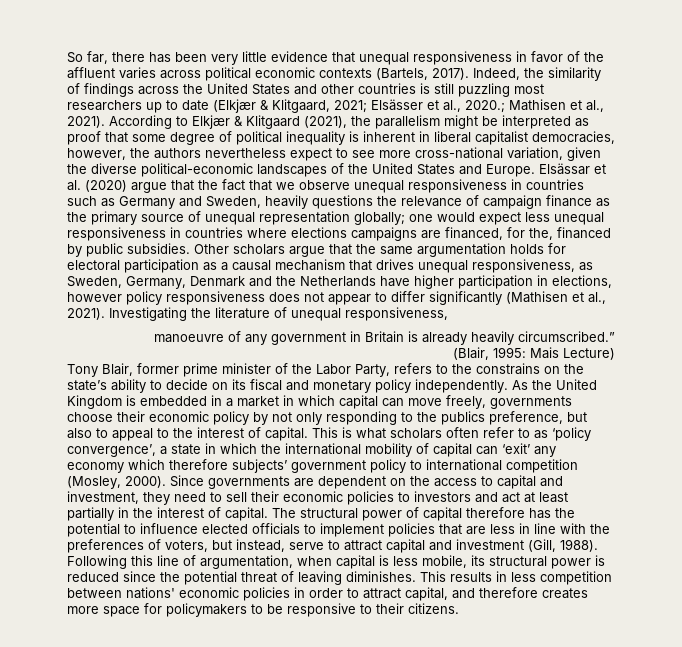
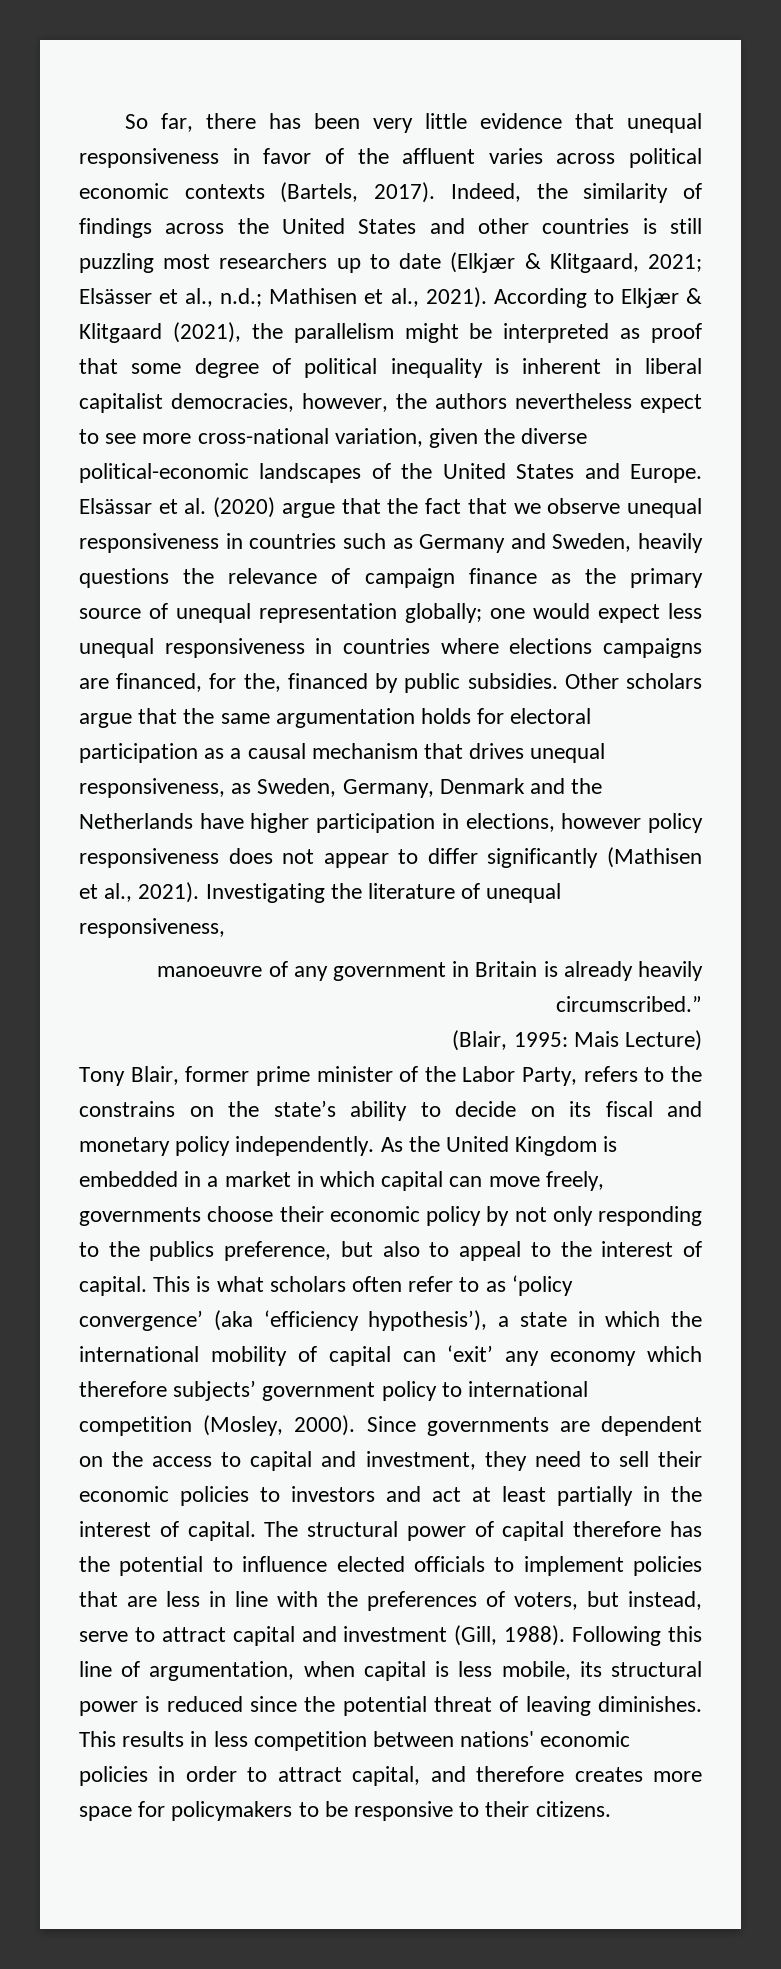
- Indeed, the similarity of findings across the United States and other countries is still puzzling most researchers up to date (Elkjær & Klitgaard, 2021; Elsässer et al., 2020.; Mathisen et al., 2021).
+ Indeed, the similarity of findings across the United States and other countries is still puzzling most researchers up to date (Elkjær & Klitgaard, 2021; Elsässer et al., n.d.; Mathisen et al., 2021).
- This is what scholars often refer to as ‘policy convergence’, a state in which the international mobility of capital can ‘exit’ any economy which therefore subjects’ government policy to international competition (Mosley, 2000).
+ This is what scholars often refer to as ‘policy convergence’ (aka ‘efficiency hypothesis’), a state in which the international mobility of capital can ‘exit’ any economy which therefore subjects’ government policy to international competition (Mosley, 2000).

